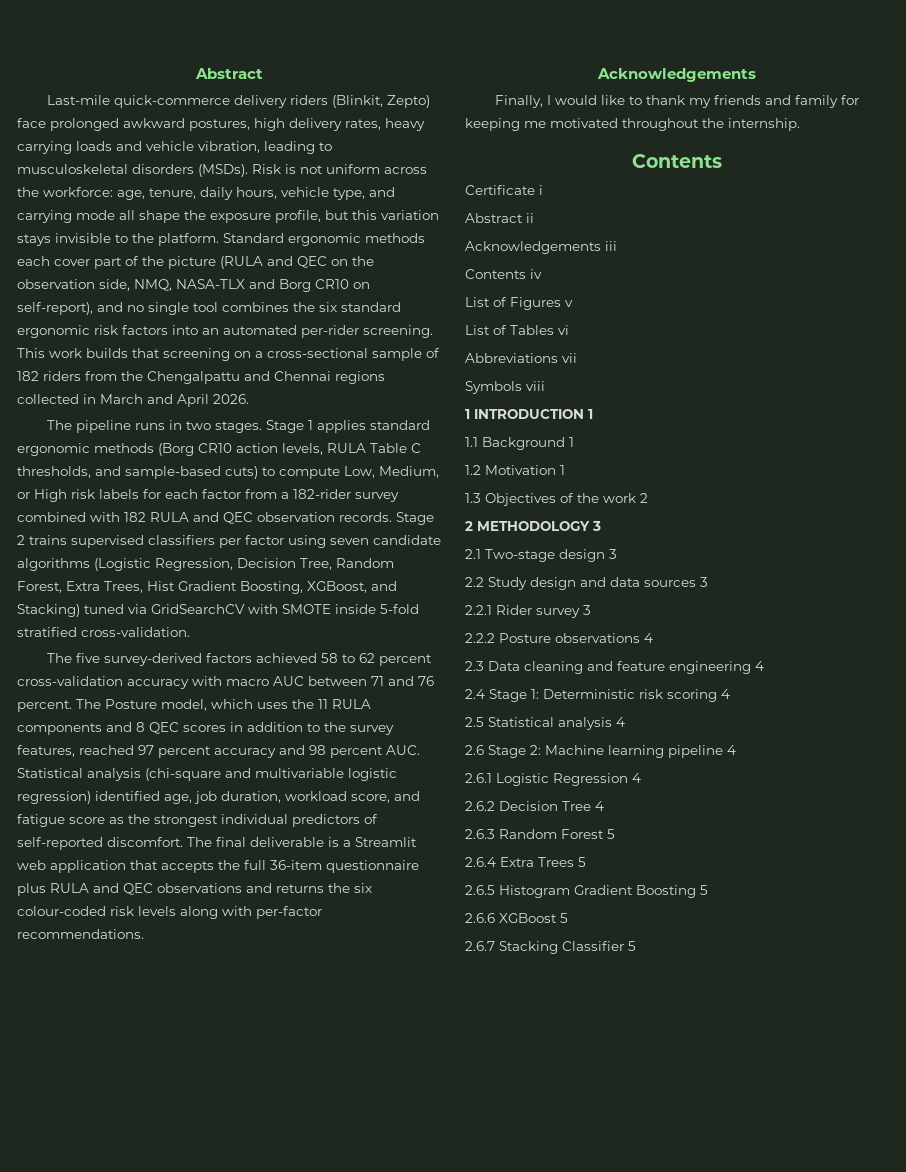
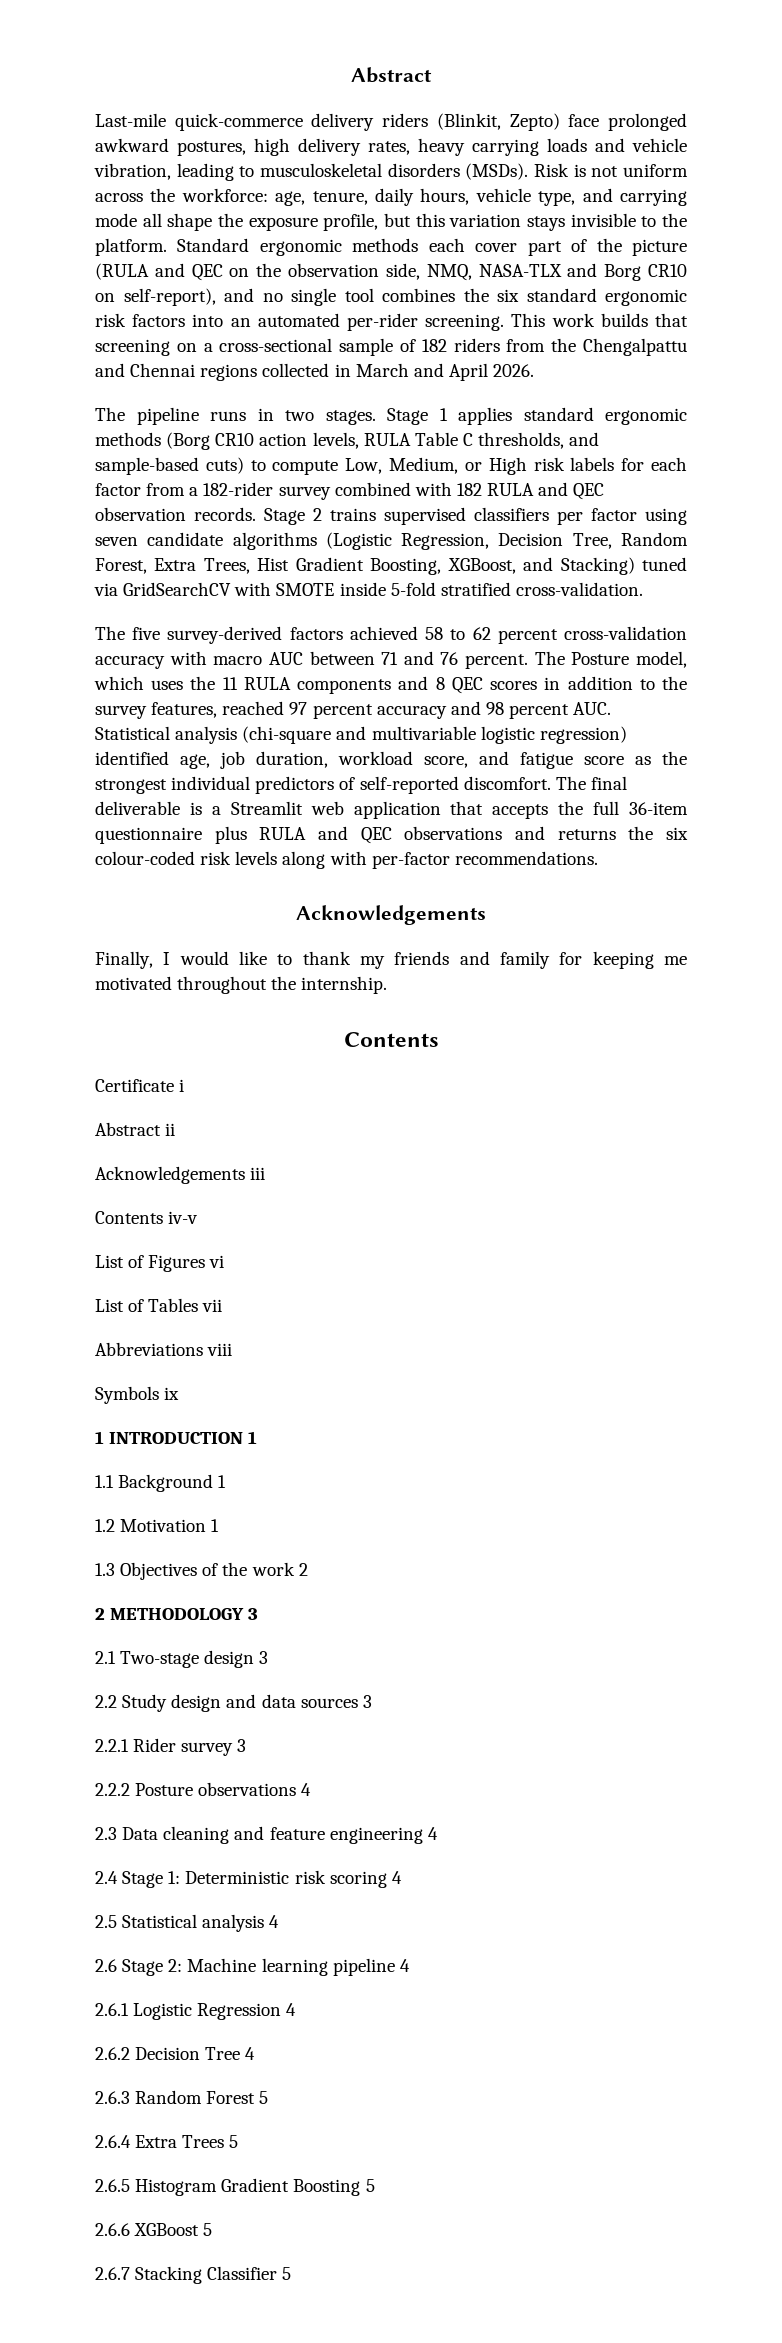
- Contents iv
+ Contents iv-v
- List of Figures v
+ List of Figures vi
- List of Tables vi
+ List of Tables vii
- Abbreviations vii
+ Abbreviations viii
- Symbols viii
+ Symbols ix

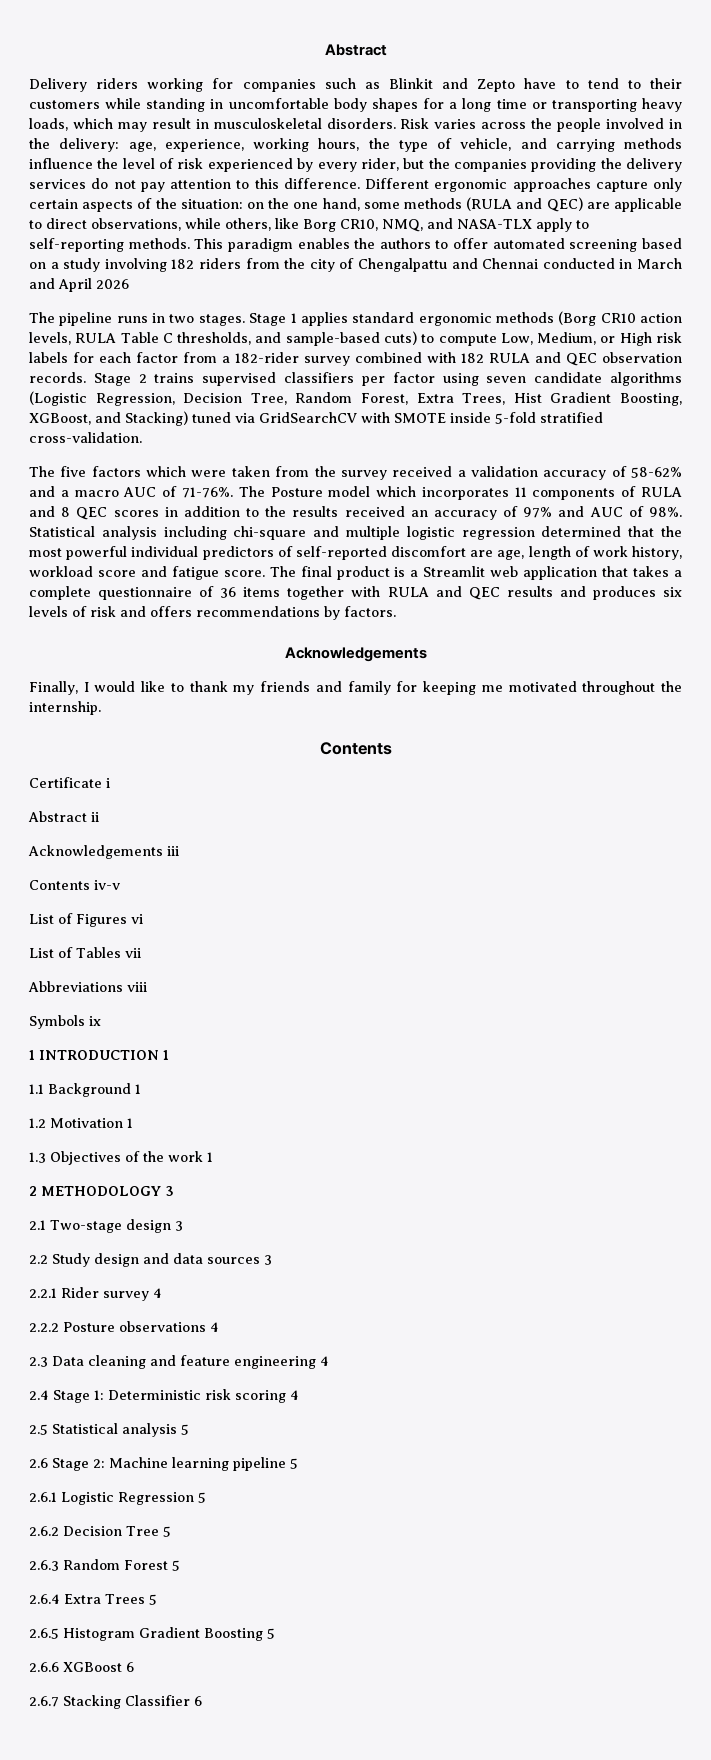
- Last-mile quick-commerce delivery riders (Blinkit, Zepto) face prolonged awkward postures, high delivery rates, heavy carrying loads and vehicle vibration, leading to musculoskeletal disorders (MSDs). Risk is not uniform across the workforce: age, tenure, daily hours, vehicle type, and carrying mode all shape the exposure profile, but this variation stays invisible to the platform. Standard ergonomic methods each cover part of the picture (RULA and QEC on the observation side, NMQ, NASA-TLX and Borg CR10 on self-report), and no single tool combines the six standard ergonomic risk factors into an automated per-rider screening. This work builds that screening on a cross-sectional sample of 182 riders from the Chengalpattu and Chennai regions collected in March and April 2026.
+ Delivery riders working for companies such as Blinkit and Zepto have to tend to their customers while standing in uncomfortable body shapes for a long time or transporting heavy loads, which may result in musculoskeletal disorders. Risk varies across the people involved in the delivery: age, experience, working hours, the type of vehicle, and carrying methods influence the level of risk experienced by every rider, but the companies providing the delivery services do not pay attention to this difference. Different ergonomic approaches capture only certain aspects of the situation: on the one hand, some methods (RULA and QEC) are applicable to direct observations, while others, like Borg CR10, NMQ, and NASA-TLX apply to self-reporting methods. This paradigm enables the authors to offer automated screening based on a study involving 182 riders from the city of Chengalpattu and Chennai conducted in March and April 2026
- The five survey-derived factors achieved 58 to 62 percent cross-validation accuracy with macro AUC between 71 and 76 percent. The Posture model, which uses the 11 RULA components and 8 QEC scores in addition to the survey features, reached 97 percent accuracy and 98 percent AUC. Statistical analysis (chi-square and multivariable logistic regression) identified age, job duration, workload score, and fatigue score as the strongest individual predictors of self-reported discomfort.
+ The five factors which were taken from the survey received a validation accuracy of 58-62% and a macro AUC of 71-76%. The Posture model which incorporates 11 components of RULA and 8 QEC scores in addition to the results received an accuracy of 97% and AUC of 98%. Statistical analysis including chi-square and multiple logistic regression determined that the most powerful individual predictors of self-reported discomfort are age, length of work history, workload score and fatigue score.
- The final deliverable is a Streamlit web application that accepts the full 36-item questionnaire plus RULA and QEC observations and returns the six colour-coded risk levels along with per-factor recommendations.
+ The final product is a Streamlit web application that takes a complete questionnaire of 36 items together with RULA and QEC results and produces six levels of risk and offers recommendations by factors.
- 1.3 Objectives of the work 2
+ 1.3 Objectives of the work 1
- 2.2.1 Rider survey 3
+ 2.2.1 Rider survey 4
- 2.5 Statistical analysis 4
+ 2.5 Statistical analysis 5
- 2.6 Stage 2: Machine learning pipeline 4
+ 2.6 Stage 2: Machine learning pipeline 5
- 2.6.1 Logistic Regression 4
+ 2.6.1 Logistic Regression 5
- 2.6.2 Decision Tree 4
+ 2.6.2 Decision Tree 5
- 2.6.6 XGBoost 5
+ 2.6.6 XGBoost 6
- 2.6.7 Stacking Classifier 5
+ 2.6.7 Stacking Classifier 6

